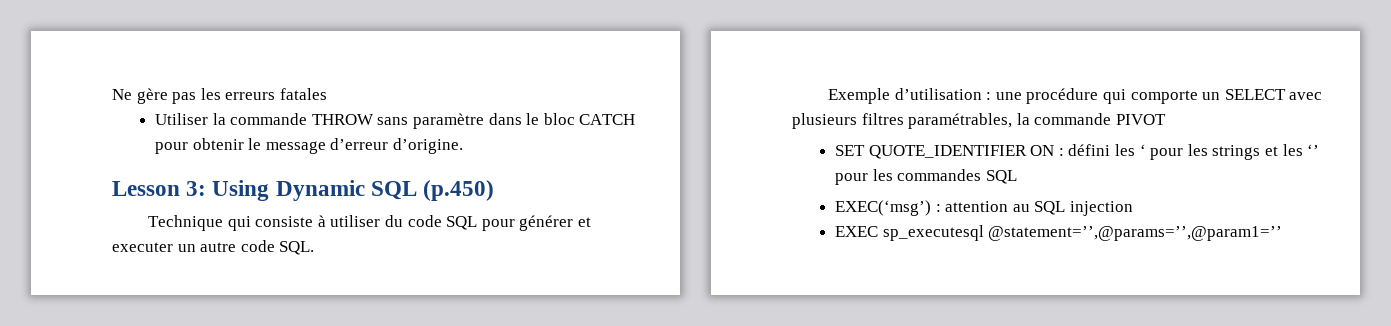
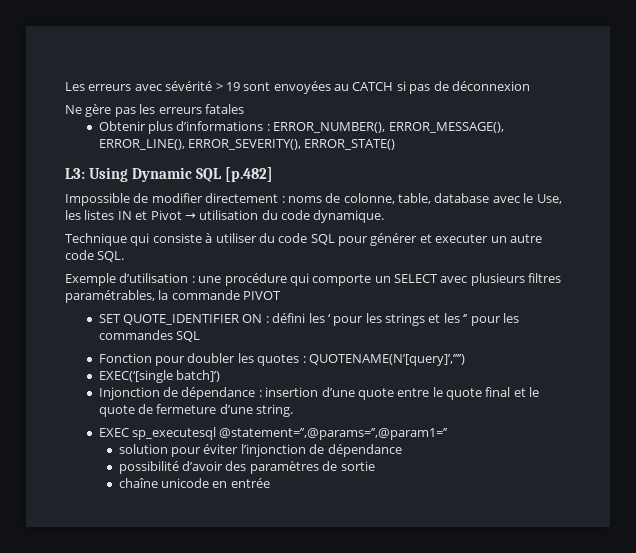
+ Les erreurs avec sévérité > 19 sont envoyées au CATCH si pas de déconnexion
- Utiliser la commande THROW sans paramètre dans le bloc CATCH pour obtenir le message d’erreur d’origine.
- Lesson 3: Using Dynamic SQL (p.450)
+ Obtenir plus d’informations : ERROR_NUMBER(), ERROR_MESSAGE(), ERROR_LINE(), ERROR_SEVERITY(), ERROR_STATE()
+ L3: Using Dynamic SQL [p.482]
+ Impossible de modifier directement : noms de colonne, table, database avec le Use, les listes IN et Pivot → utilisation du code dynamique.
- EXEC(‘msg’) : attention au SQL injection
+ Fonction pour doubler les quotes : QUOTENAME(N’[query]’,’’’’)
+ EXEC(‘[single batch]’)
+ Injonction de dépendance : insertion d’une quote entre le quote final et le quote de fermeture d’une string.
  EXEC sp_executesql @statement=’’,@params=’’,@param1=’’
+ solution pour éviter l’injonction de dépendance
+ possibilité d’avoir des paramètres de sortie
+ chaîne unicode en entrée

